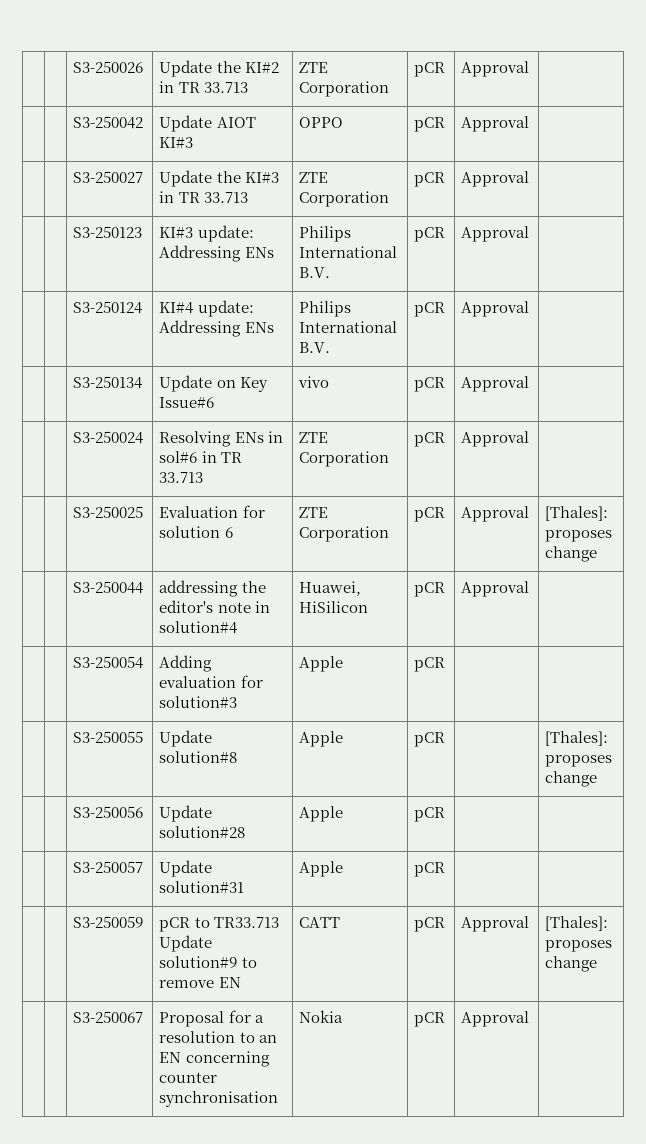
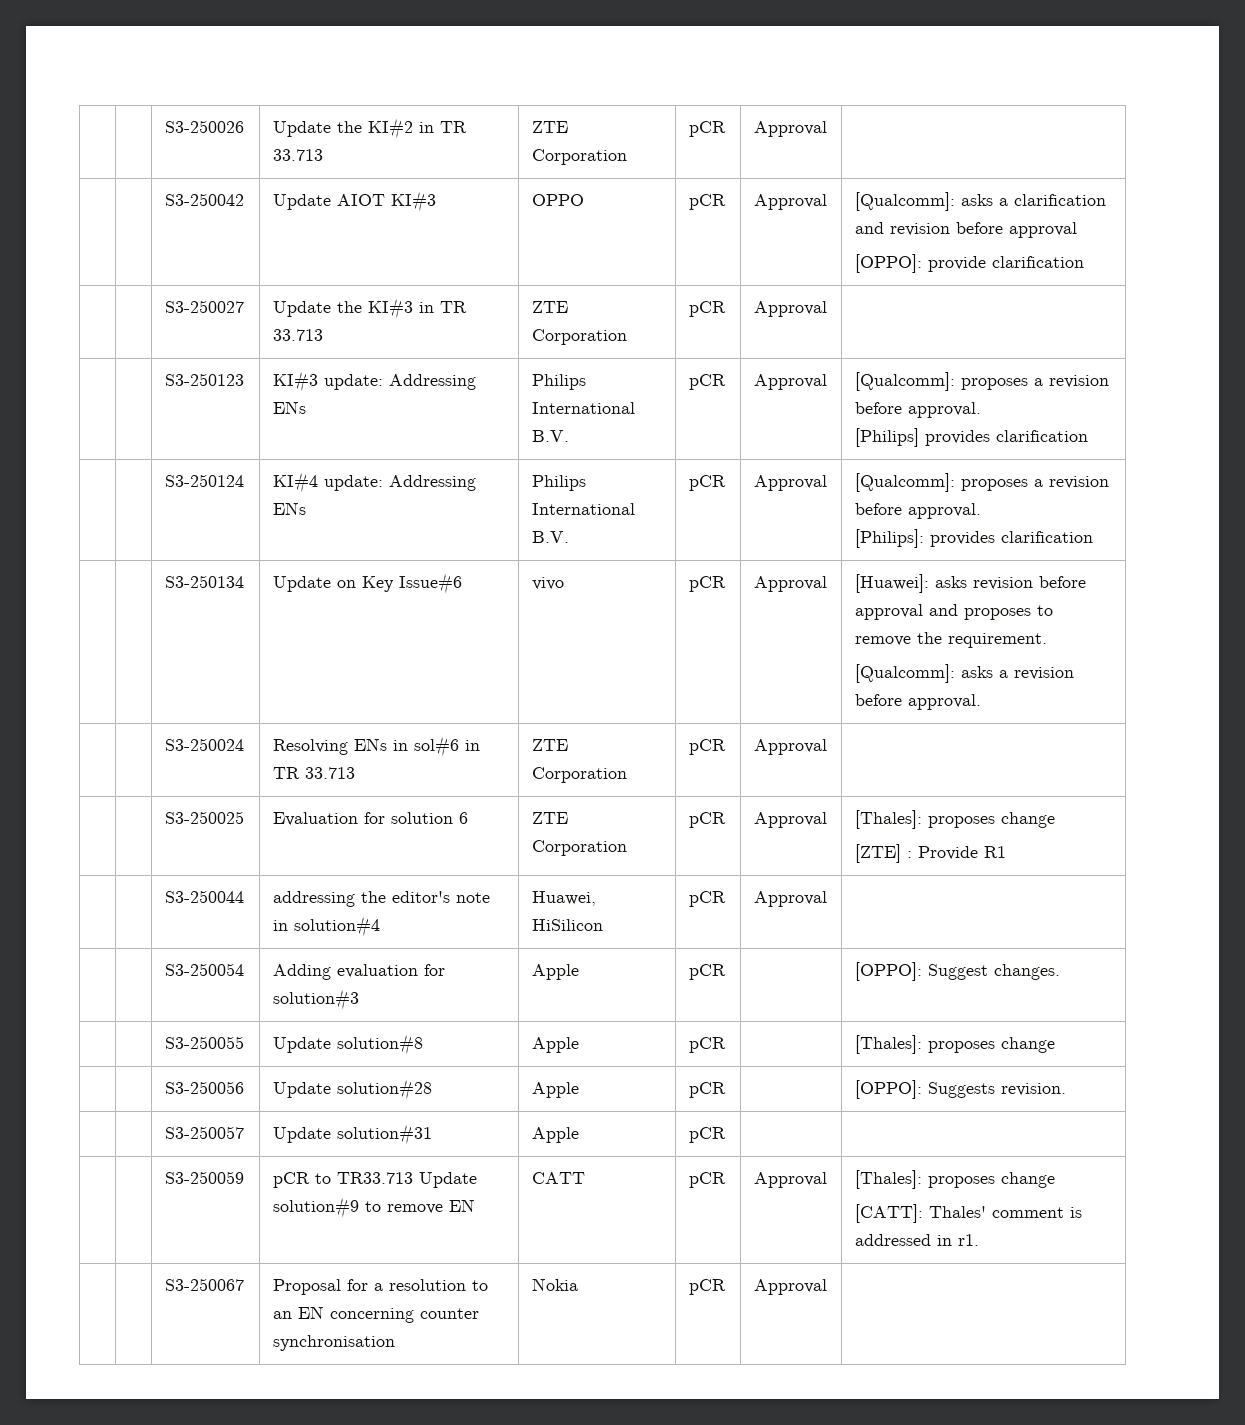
- | | S3-250042 | Update AIOT KI#3 | OPPO | pCR | Approval |
+ | | S3-250042 | Update AIOT KI#3 | OPPO | pCR | Approval | [Qualcomm]: asks a clarification and revision before approval
+ [OPPO]: provide clarification
- | | S3-250123 | KI#3 update: Addressing ENs | Philips International B.V. | pCR | Approval |
+ | | S3-250123 | KI#3 update: Addressing ENs | Philips International B.V. | pCR | Approval | [Qualcomm]: proposes a revision before approval.
+ [Philips] provides clarification
- | | S3-250124 | KI#4 update: Addressing ENs | Philips International B.V. | pCR | Approval |
+ | | S3-250124 | KI#4 update: Addressing ENs | Philips International B.V. | pCR | Approval | [Qualcomm]: proposes a revision before approval.
+ [Philips]: provides clarification
- | | S3-250134 | Update on Key Issue#6 | vivo | pCR | Approval |
+ | | S3-250134 | Update on Key Issue#6 | vivo | pCR | Approval | [Huawei]: asks revision before approval and proposes to remove the requirement.
+ [Qualcomm]: asks a revision before approval.
  | | S3-250025 | Evaluation for solution 6 | ZTE Corporation | pCR | Approval | [Thales]: proposes change
+ [ZTE] : Provide R1
- | | S3-250054 | Adding evaluation for solution#3 | Apple | pCR | |
+ | | S3-250054 | Adding evaluation for solution#3 | Apple | pCR | | [OPPO]: Suggest changes.
- | | S3-250056 | Update solution#28 | Apple | pCR | |
+ | | S3-250056 | Update solution#28 | Apple | pCR | | [OPPO]: Suggests revision.
  | | S3-250059 | pCR to TR33.713 Update solution#9 to remove EN | CATT | pCR | Approval | [Thales]: proposes change
+ [CATT]: Thales' comment is addressed in r1.

